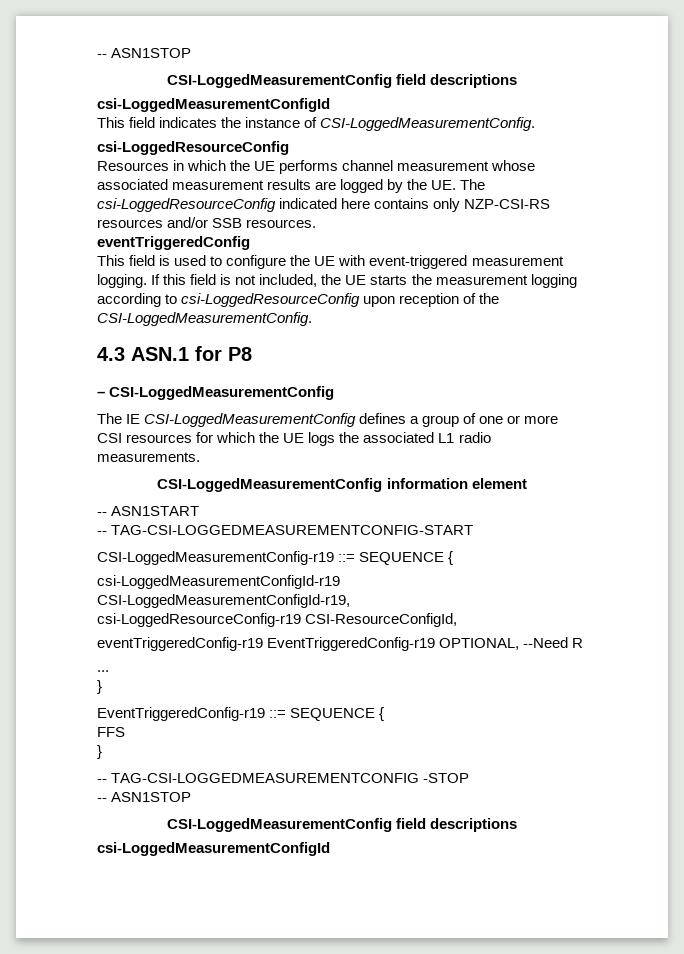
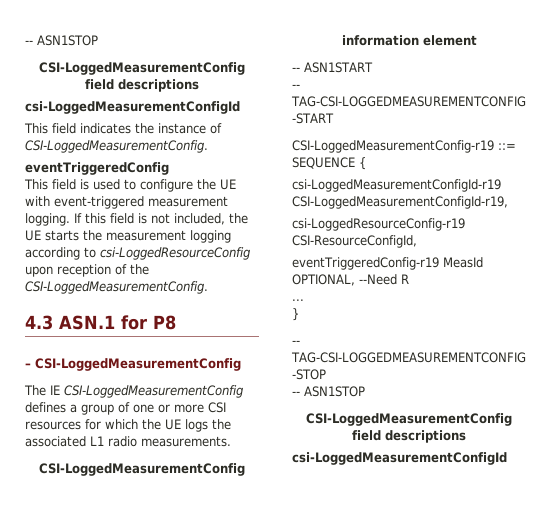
  This field indicates the instance of CSI-LoggedMeasurementConfig.
- csi-LoggedResourceConfig
- Resources in which the UE performs channel measurement whose associated measurement results are logged by the UE. The csi-LoggedResourceConfig indicated here contains only NZP-CSI-RS resources and/or SSB resources.
- eventTriggeredConfig-r19 EventTriggeredConfig-r19 OPTIONAL, --Need R
+ eventTriggeredConfig-r19 MeasId OPTIONAL, --Need R
- EventTriggeredConfig-r19 ::= SEQUENCE {
- FFS
- }

